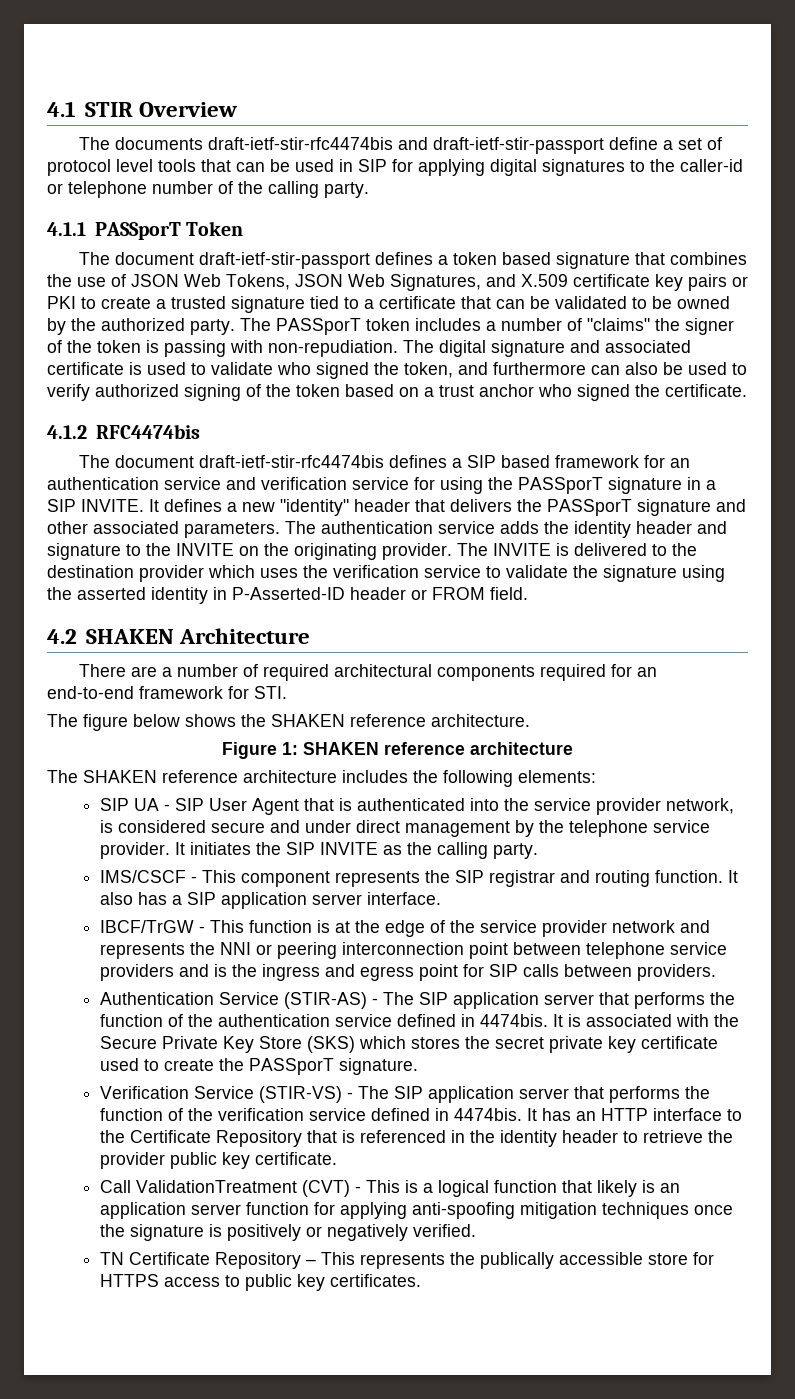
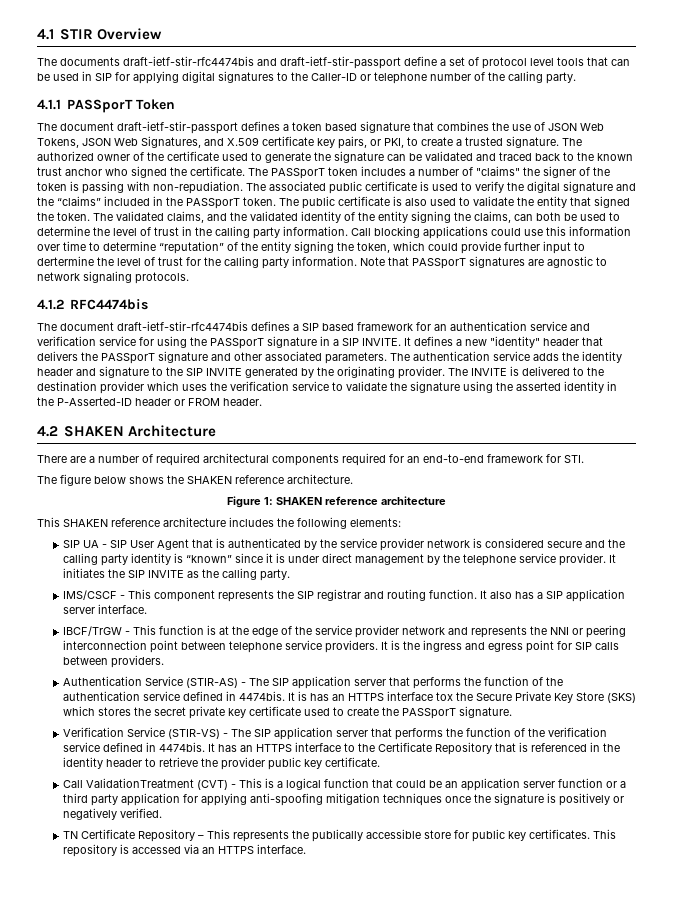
- The documents draft-ietf-stir-rfc4474bis and draft-ietf-stir-passport define a set of protocol level tools that can be used in SIP for applying digital signatures to the caller-id or telephone number of the calling party.
+ The documents draft-ietf-stir-rfc4474bis and draft-ietf-stir-passport define a set of protocol level tools that can be used in SIP for applying digital signatures to the Caller-ID or telephone number of the calling party.
- The document draft-ietf-stir-passport defines a token based signature that combines the use of JSON Web Tokens, JSON Web Signatures, and X.509 certificate key pairs or PKI to create a trusted signature tied to a certificate that can be validated to be owned by the authorized party.
+ The document draft-ietf-stir-passport defines a token based signature that combines the use of JSON Web Tokens, JSON Web Signatures, and X.509 certificate key pairs, or PKI, to create a trusted signature. The authorized owner of the certificate used to generate the signature can be validated and traced back to the known trust anchor who signed the certificate.
- The digital signature and associated certificate is used to validate who signed the token, and furthermore can also be used to verify authorized signing of the token based on a trust anchor who signed the certificate.
+ The associated public certificate is used to verify the digital signature and the “claims” included in the PASSporT token. The public certificate is also used to validate the entity that signed the token. The validated claims, and the validated identity of the entity signing the claims, can both be used to determine the level of trust in the calling party information. Call blocking applications could use this information over time to determine “reputation” of the entity signing the token, which could provide further input to dertermine the level of trust for the calling party information. Note that PASSporT signatures are agnostic to network signaling protocols.
- The authentication service adds the identity header and signature to the INVITE on the originating provider.
+ The authentication service adds the identity header and signature to the SIP INVITE generated by the originating provider.
- The INVITE is delivered to the destination provider which uses the verification service to validate the signature using the asserted identity in P-Asserted-ID header or FROM field.
+ The INVITE is delivered to the destination provider which uses the verification service to validate the signature using the asserted identity in the P-Asserted-ID header or FROM header.
- The SHAKEN reference architecture includes the following elements:
+ This SHAKEN reference architecture includes the following elements:
- SIP UA - SIP User Agent that is authenticated into the service provider network, is considered secure and under direct management by the telephone service provider.
+ SIP UA - SIP User Agent that is authenticated by the service provider network is considered secure and the calling party identity is “known” since it is under direct management by the telephone service provider.
- IBCF/TrGW - This function is at the edge of the service provider network and represents the NNI or peering interconnection point between telephone service providers and is the ingress and egress point for SIP calls between providers.
+ IBCF/TrGW - This function is at the edge of the service provider network and represents the NNI or peering interconnection point between telephone service providers. It is the ingress and egress point for SIP calls between providers.
- It is associated with the Secure Private Key Store (SKS) which stores the secret private key certificate used to create the PASSporT signature.
+ It is has an HTTPS interface tox the Secure Private Key Store (SKS) which stores the secret private key certificate used to create the PASSporT signature.
- It has an HTTP interface to the Certificate Repository that is referenced in the identity header to retrieve the provider public key certificate.
+ It has an HTTPS interface to the Certificate Repository that is referenced in the identity header to retrieve the provider public key certificate.
- Call ValidationTreatment (CVT) - This is a logical function that likely is an application server function for applying anti-spoofing mitigation techniques once the signature is positively or negatively verified.
+ Call ValidationTreatment (CVT) - This is a logical function that could be an application server function or a third party application for applying anti-spoofing mitigation techniques once the signature is positively or negatively verified.
- TN Certificate Repository – This represents the publically accessible store for HTTPS access to public key certificates.
+ TN Certificate Repository – This represents the publically accessible store for public key certificates. This repository is accessed via an HTTPS interface.

